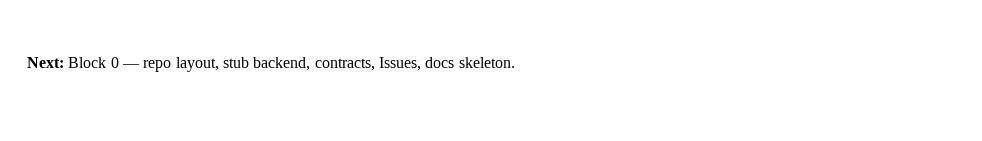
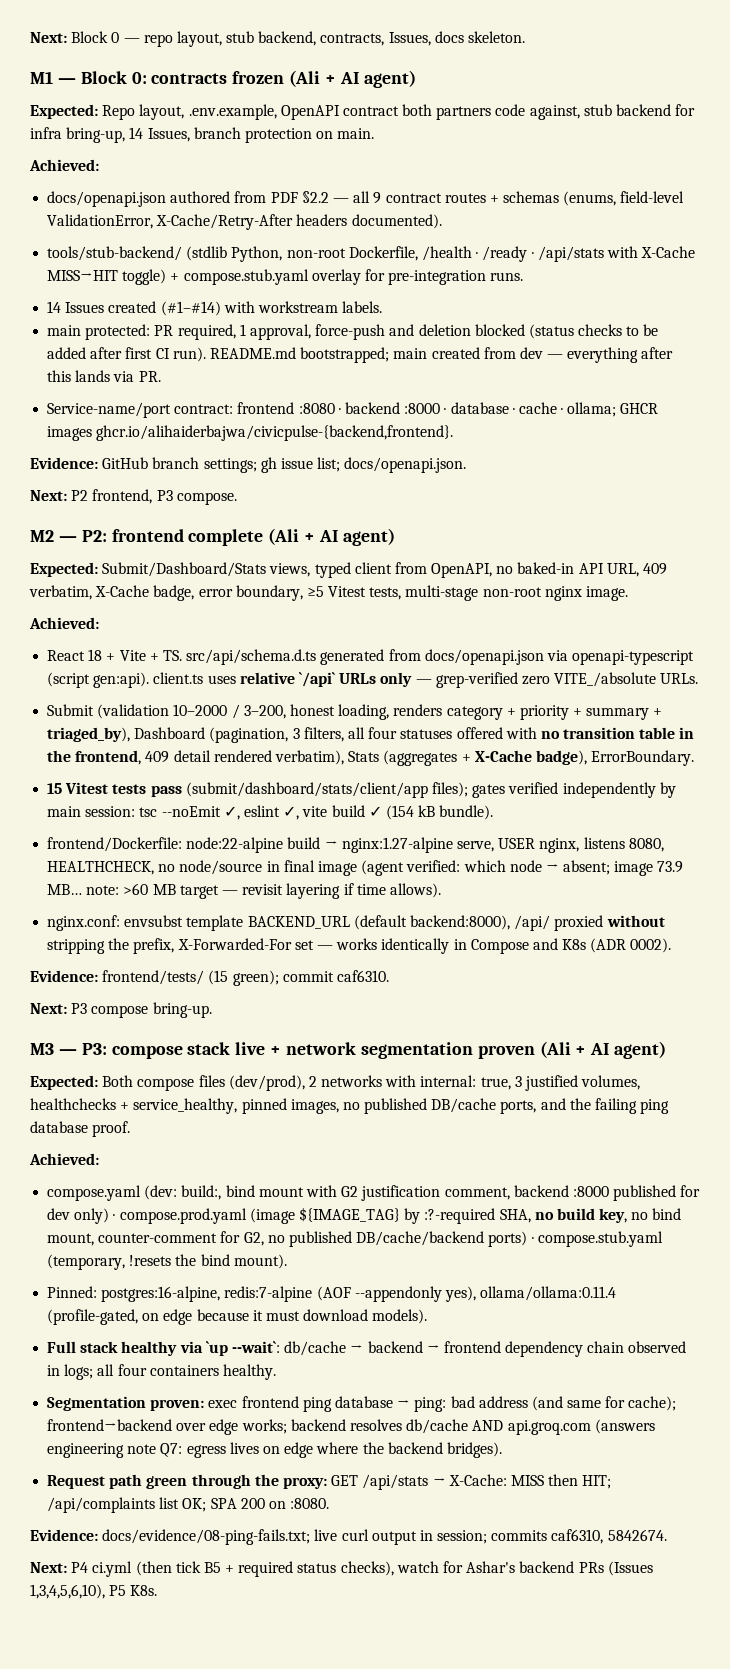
+ M1 — Block 0: contracts frozen (Ali + AI agent)
+ Expected: Repo layout, .env.example, OpenAPI contract both partners code against, stub backend for infra bring-up, 14 Issues, branch protection on main.
+ Achieved:
+ docs/openapi.json authored from PDF §2.2 — all 9 contract routes + schemas (enums, field-level ValidationError, X-Cache/Retry-After headers documented).
+ tools/stub-backend/ (stdlib Python, non-root Dockerfile, /health · /ready · /api/stats with X-Cache MISS→HIT toggle) + compose.stub.yaml overlay for pre-integration runs.
+ 14 Issues created (#1–#14) with workstream labels.
+ main protected: PR required, 1 approval, force-push and deletion blocked (status checks to be added after first CI run). README.md bootstrapped; main created from dev — everything after this lands via PR.
+ Service-name/port contract: frontend :8080 · backend :8000 · database · cache · ollama; GHCR images ghcr.io/alihaiderbajwa/civicpulse-{backend,frontend}.
+ Evidence: GitHub branch settings; gh issue list; docs/openapi.json.
+ Next: P2 frontend, P3 compose.
+ M2 — P2: frontend complete (Ali + AI agent)
+ Expected: Submit/Dashboard/Stats views, typed client from OpenAPI, no baked-in API URL, 409 verbatim, X-Cache badge, error boundary, ≥5 Vitest tests, multi-stage non-root nginx image.
+ Achieved:
+ React 18 + Vite + TS. src/api/schema.d.ts generated from docs/openapi.json via openapi-typescript (script gen:api). client.ts uses relative `/api` URLs only — grep-verified zero VITE_/absolute URLs.
+ Submit (validation 10–2000 / 3–200, honest loading, renders category + priority + summary + triaged_by), Dashboard (pagination, 3 filters, all four statuses offered with no transition table in the frontend, 409 detail rendered verbatim), Stats (aggregates + X-Cache badge), ErrorBoundary.
+ 15 Vitest tests pass (submit/dashboard/stats/client/app files); gates verified independently by main session: tsc --noEmit ✓, eslint ✓, vite build ✓ (154 kB bundle).
+ frontend/Dockerfile: node:22-alpine build → nginx:1.27-alpine serve, USER nginx, listens 8080, HEALTHCHECK, no node/source in final image (agent verified: which node → absent; image 73.9 MB… note: >60 MB target — revisit layering if time allows).
+ nginx.conf: envsubst template BACKEND_URL (default backend:8000), /api/ proxied without stripping the prefix, X-Forwarded-For set — works identically in Compose and K8s (ADR 0002).
+ Evidence: frontend/tests/ (15 green); commit caf6310.
+ Next: P3 compose bring-up.
+ M3 — P3: compose stack live + network segmentation proven (Ali + AI agent)
+ Expected: Both compose files (dev/prod), 2 networks with internal: true, 3 justified volumes, healthchecks + service_healthy, pinned images, no published DB/cache ports, and the failing ping database proof.
+ Achieved:
+ compose.yaml (dev: build:, bind mount with G2 justification comment, backend :8000 published for dev only) · compose.prod.yaml (image ${IMAGE_TAG} by :?-required SHA, no build key, no bind mount, counter-comment for G2, no published DB/cache/backend ports) · compose.stub.yaml (temporary, !resets the bind mount).
+ Pinned: postgres:16-alpine, redis:7-alpine (AOF --appendonly yes), ollama/ollama:0.11.4 (profile-gated, on edge because it must download models).
+ Full stack healthy via `up --wait`: db/cache → backend → frontend dependency chain observed in logs; all four containers healthy.
+ Segmentation proven: exec frontend ping database → ping: bad address (and same for cache); frontend→backend over edge works; backend resolves db/cache AND api.groq.com (answers engineering note Q7: egress lives on edge where the backend bridges).
+ Request path green through the proxy: GET /api/stats → X-Cache: MISS then HIT; /api/complaints list OK; SPA 200 on :8080.
+ Evidence: docs/evidence/08-ping-fails.txt; live curl output in session; commits caf6310, 5842674.
+ Next: P4 ci.yml (then tick B5 + required status checks), watch for Ashar's backend PRs (Issues 1,3,4,5,6,10), P5 K8s.

